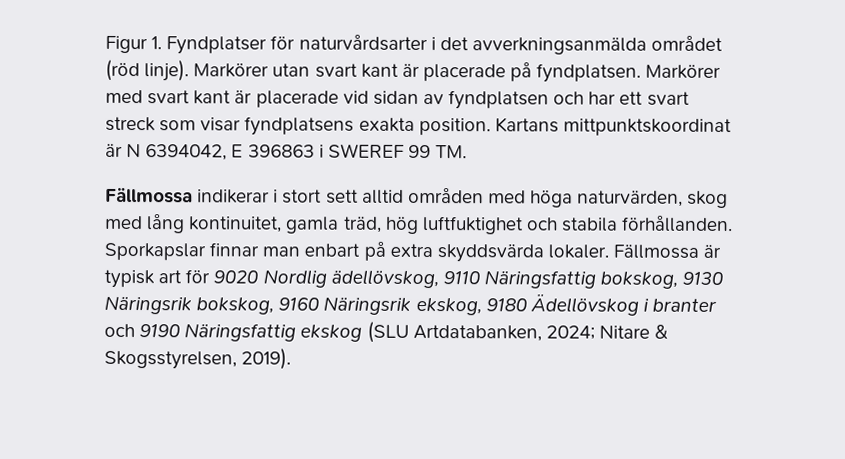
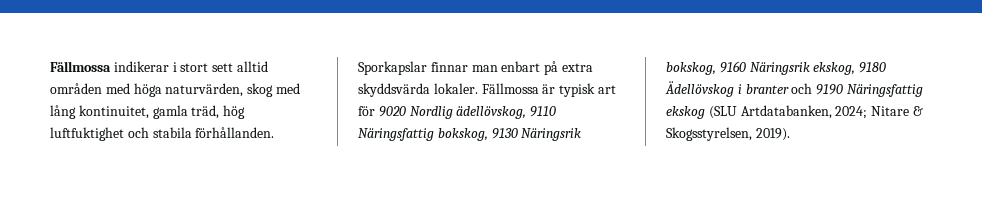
- Figur 1. Fyndplatser för naturvårdsarter i det avverkningsanmälda området (röd linje). Markörer utan svart kant är placerade på fyndplatsen. Markörer med svart kant är placerade vid sidan av fyndplatsen och har ett svart streck som visar fyndplatsens exakta position. Kartans mittpunktskoordinat är N 6394042, E 396863 i SWEREF 99 TM.

